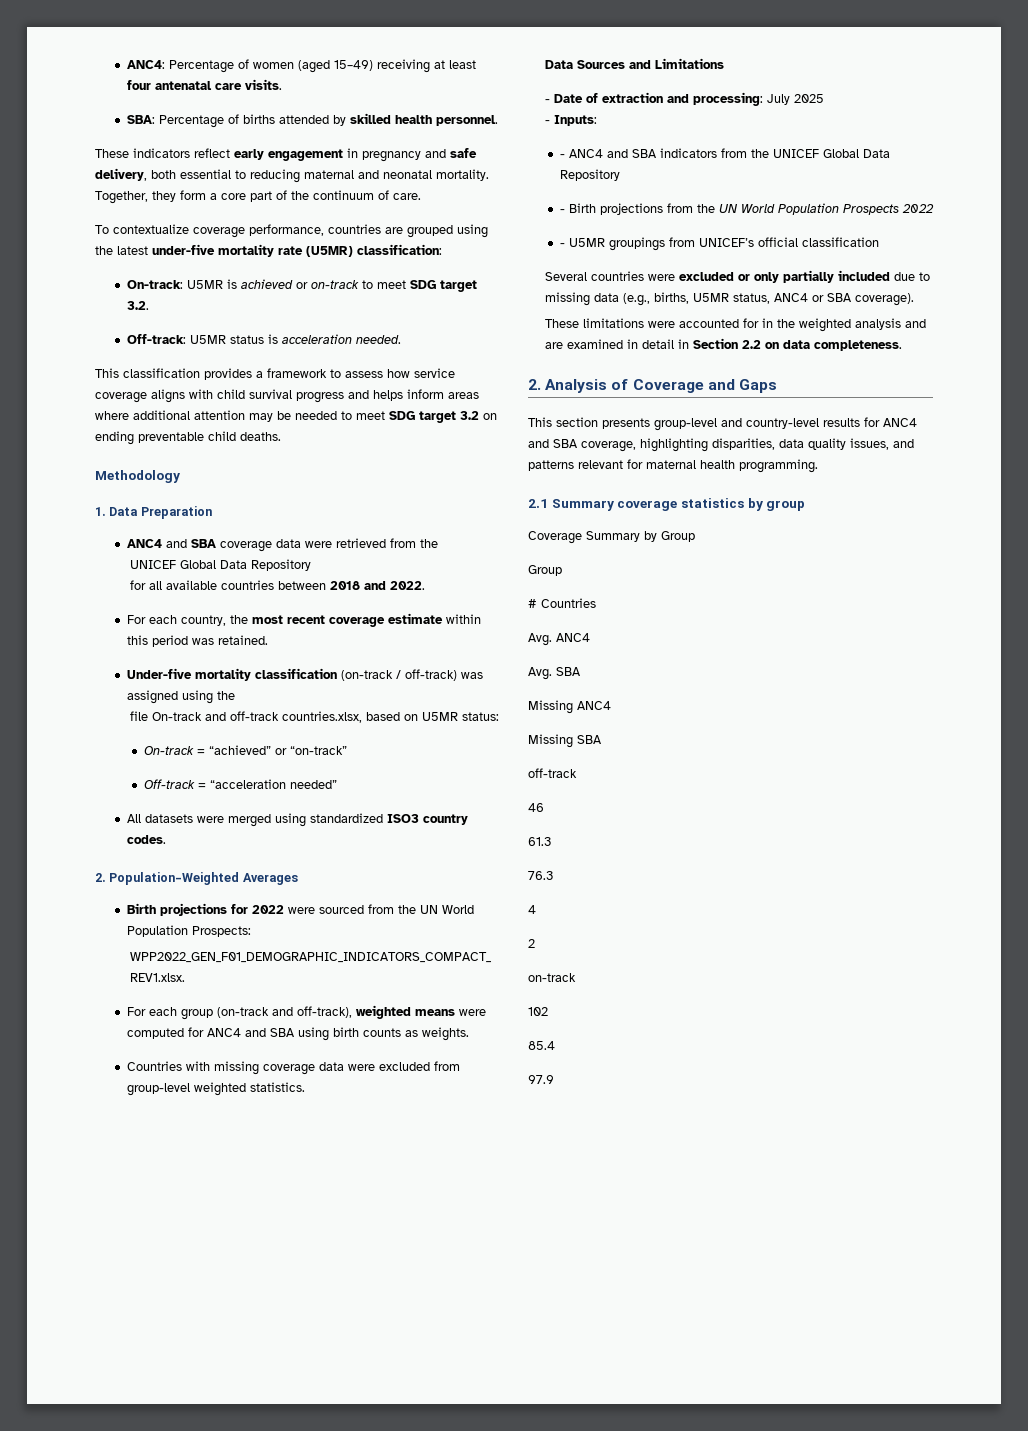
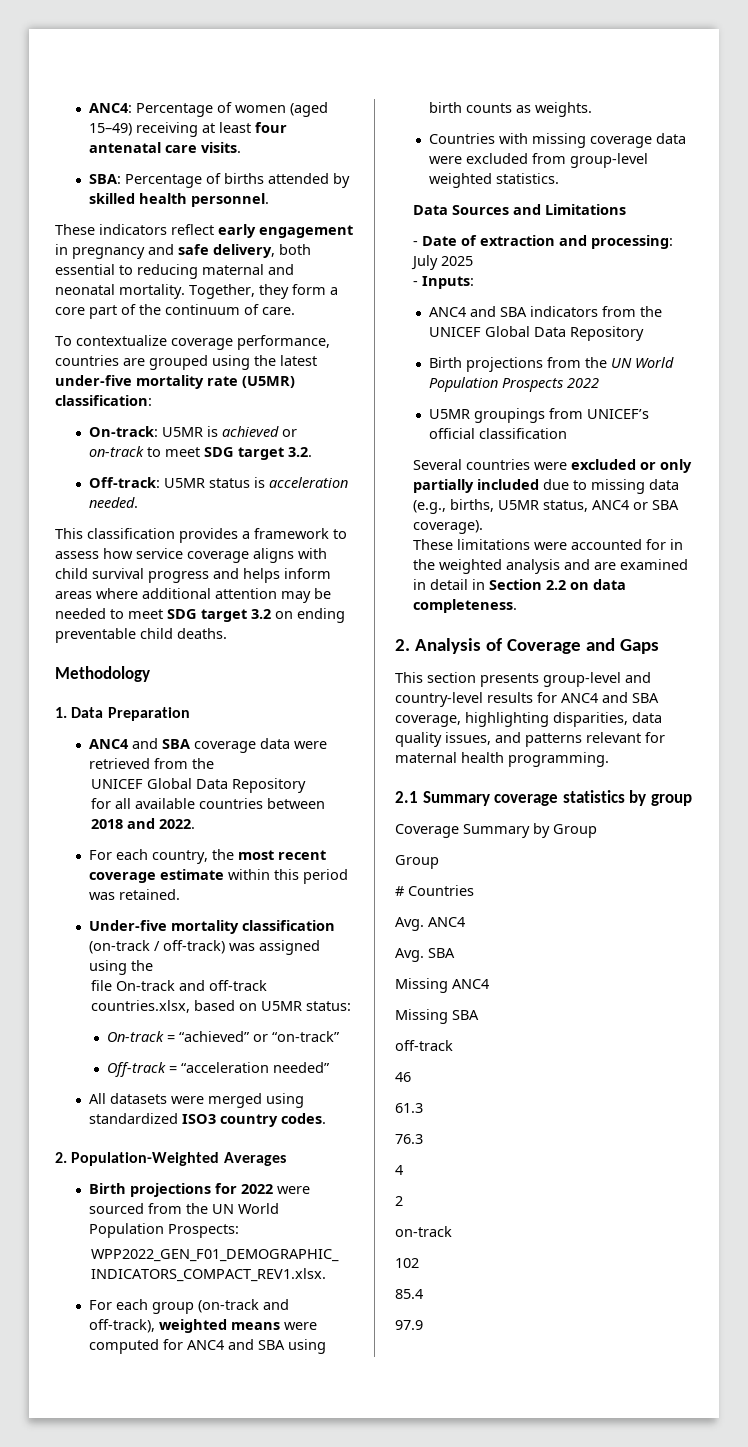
- - ANC4 and SBA indicators from the UNICEF Global Data Repository
+ ANC4 and SBA indicators from the UNICEF Global Data Repository
- - Birth projections from the UN World Population Prospects 2022
+ Birth projections from the UN World Population Prospects 2022
- - U5MR groupings from UNICEF’s official classification
+ U5MR groupings from UNICEF’s official classification

